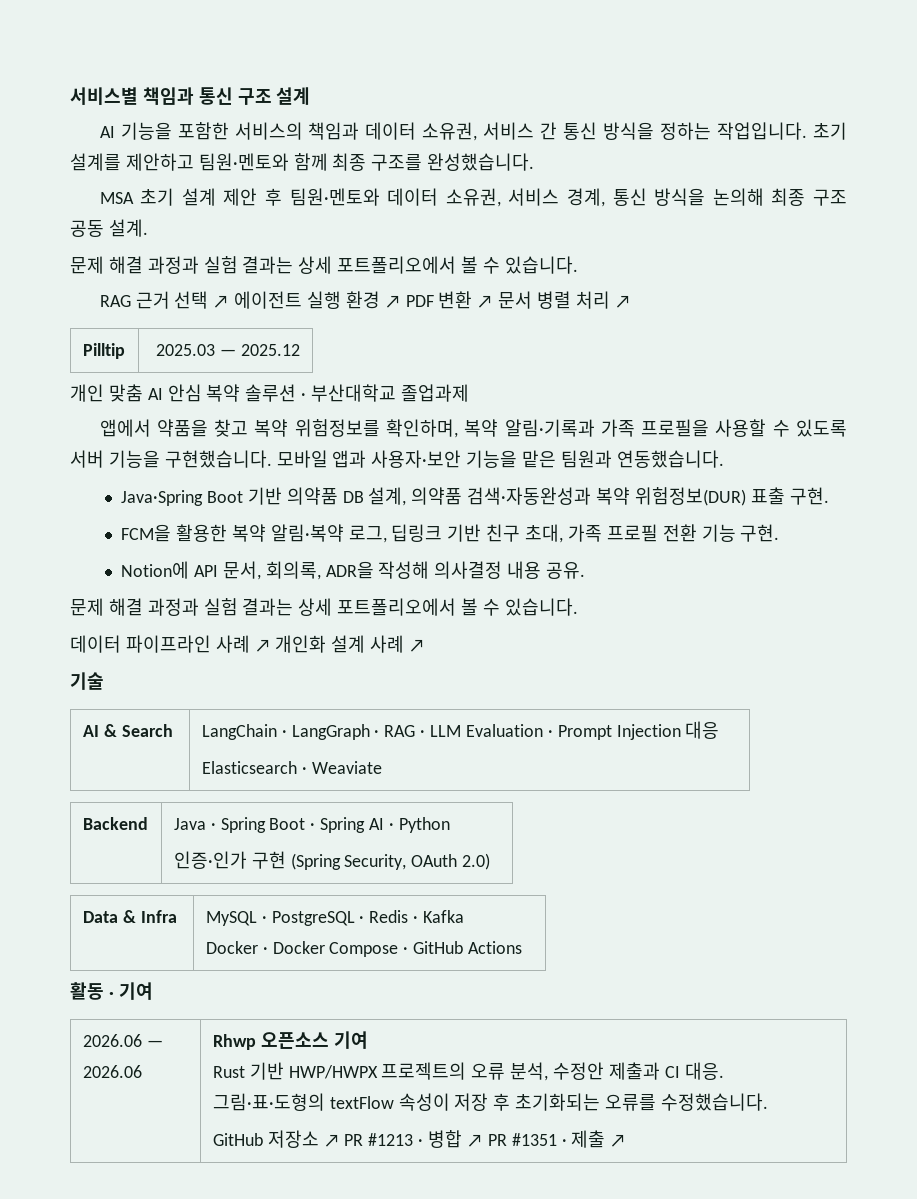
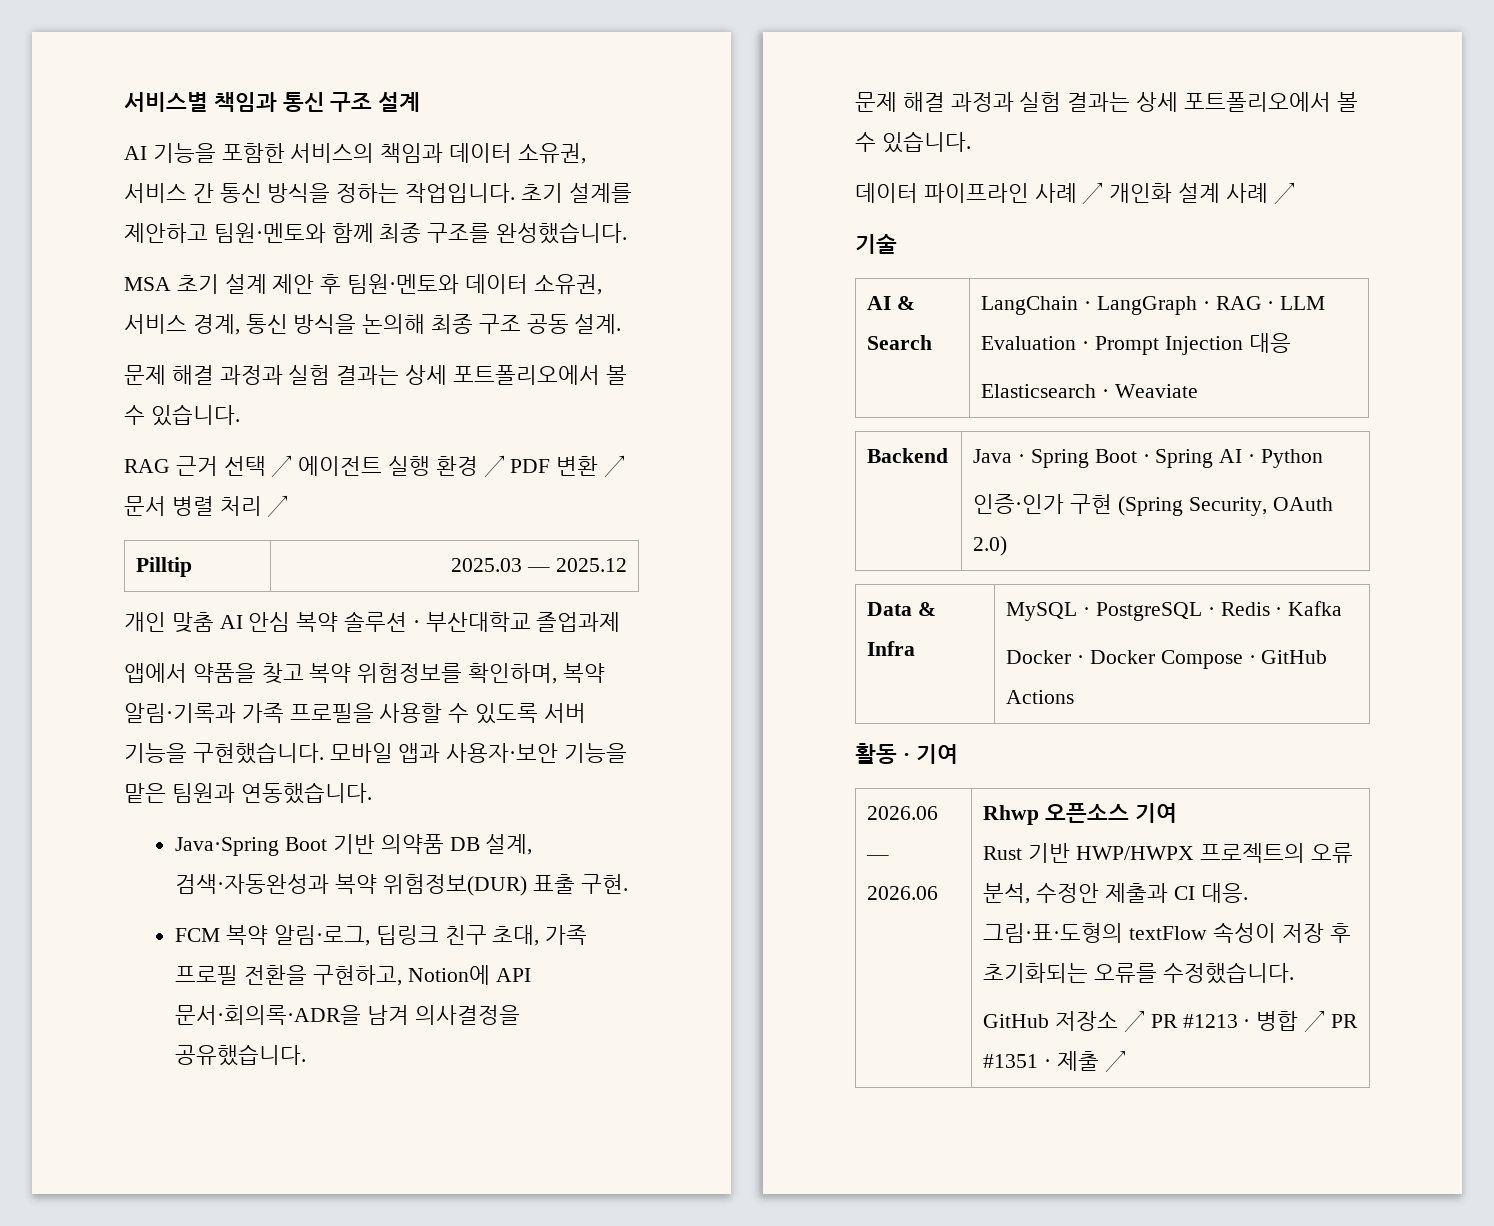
- Java·Spring Boot 기반 의약품 DB 설계, 의약품 검색·자동완성과 복약 위험정보(DUR) 표출 구현.
+ Java·Spring Boot 기반 의약품 DB 설계, 검색·자동완성과 복약 위험정보(DUR) 표출 구현.
- FCM을 활용한 복약 알림·복약 로그, 딥링크 기반 친구 초대, 가족 프로필 전환 기능 구현.
- Notion에 API 문서, 회의록, ADR을 작성해 의사결정 내용 공유.
+ FCM 복약 알림·로그, 딥링크 친구 초대, 가족 프로필 전환을 구현하고, Notion에 API 문서·회의록·ADR을 남겨 의사결정을 공유했습니다.

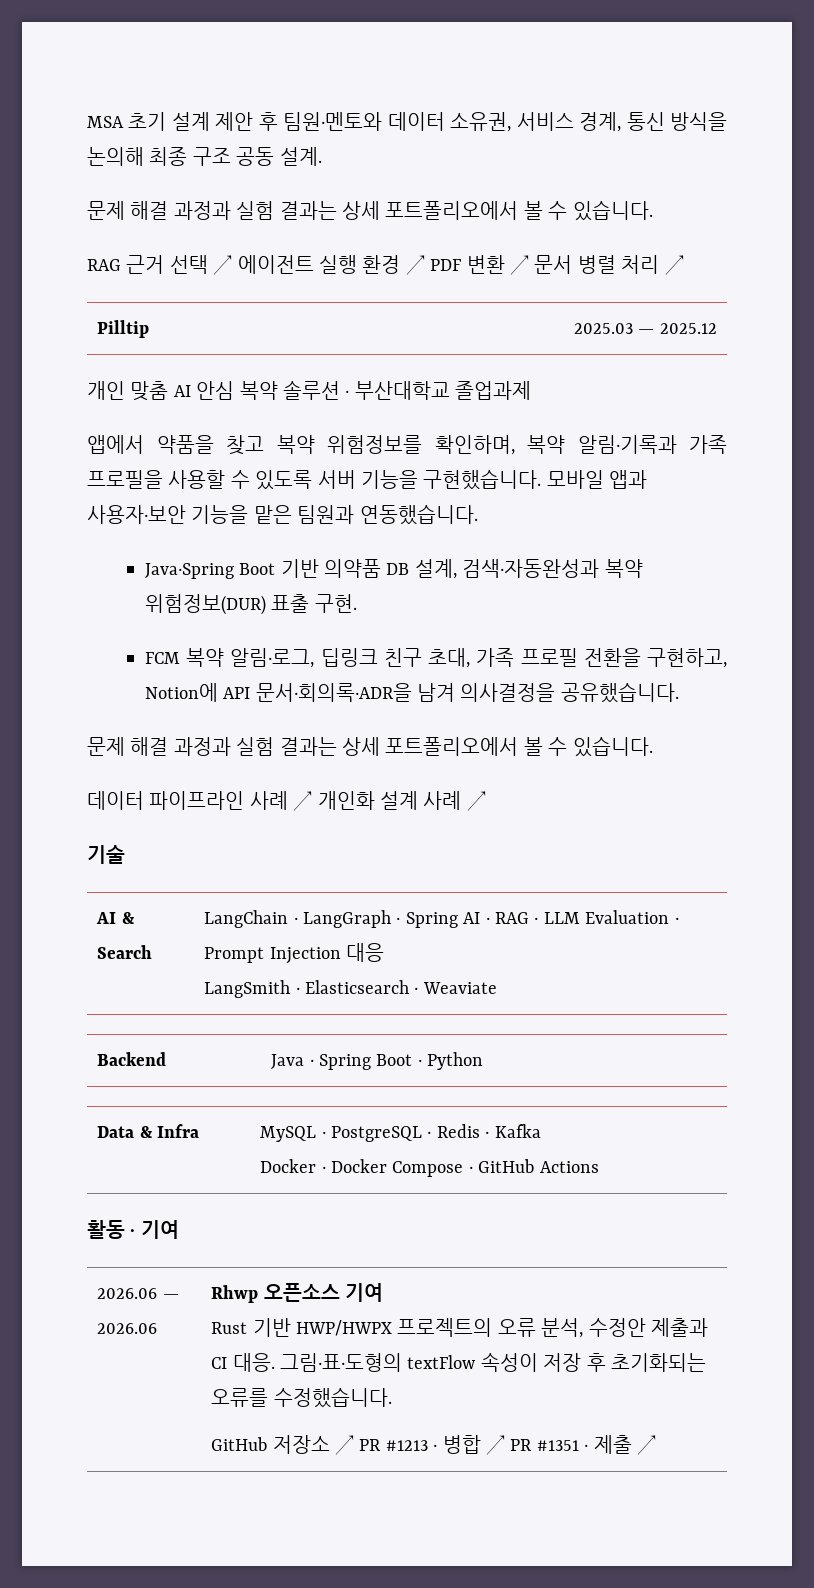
- 서비스별 책임과 통신 구조 설계
- AI 기능을 포함한 서비스의 책임과 데이터 소유권, 서비스 간 통신 방식을 정하는 작업입니다. 초기 설계를 제안하고 팀원·멘토와 함께 최종 구조를 완성했습니다.
- AI & Search | LangChain · LangGraph · RAG · LLM Evaluation · Prompt Injection 대응
- Elasticsearch · Weaviate
+ AI & Search | LangChain · LangGraph · Spring AI · RAG · LLM Evaluation · Prompt Injection 대응
+ LangSmith · Elasticsearch · Weaviate
- Backend | Java · Spring Boot · Spring AI · Python
- 인증·인가 구현 (Spring Security, OAuth 2.0)
+ Backend | Java · Spring Boot · Python

